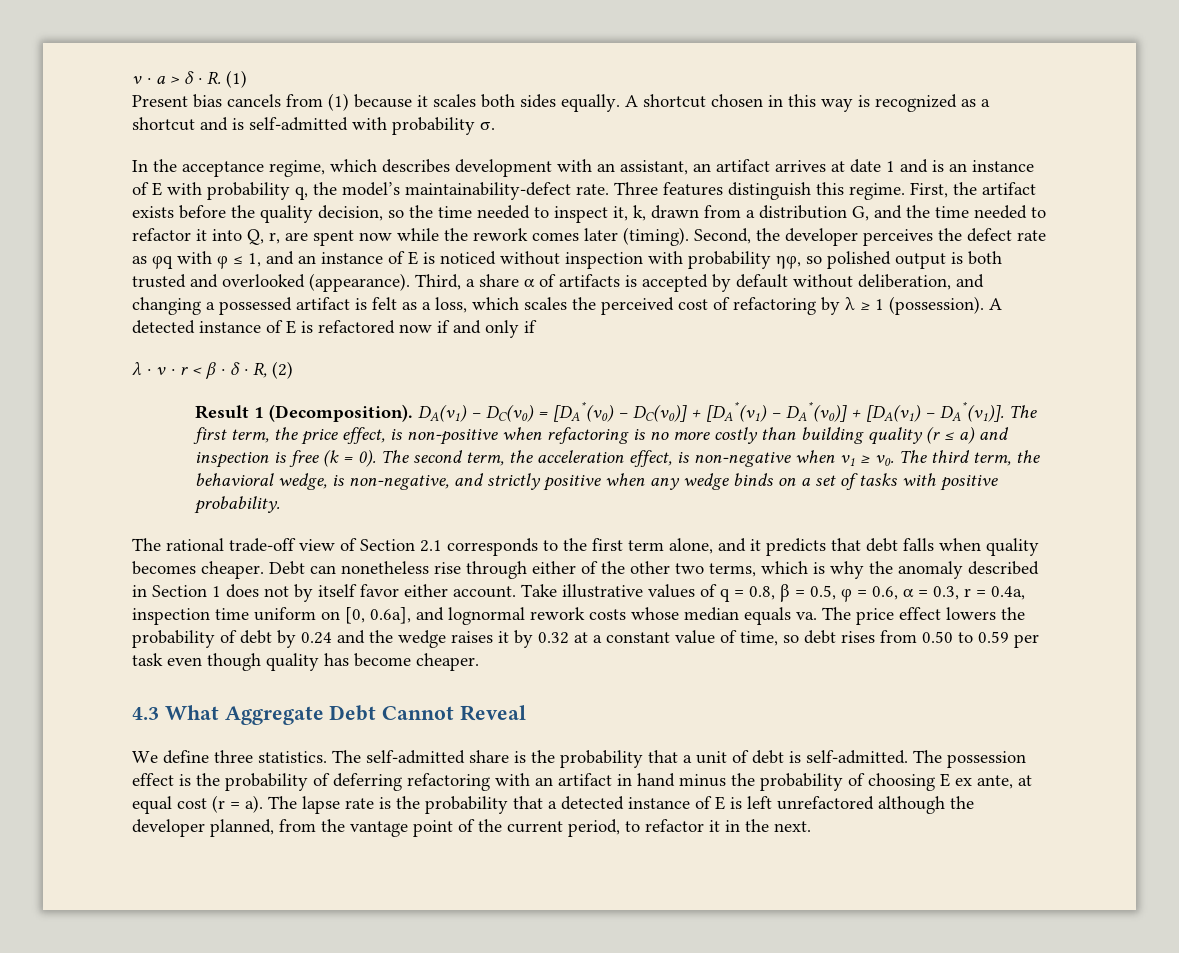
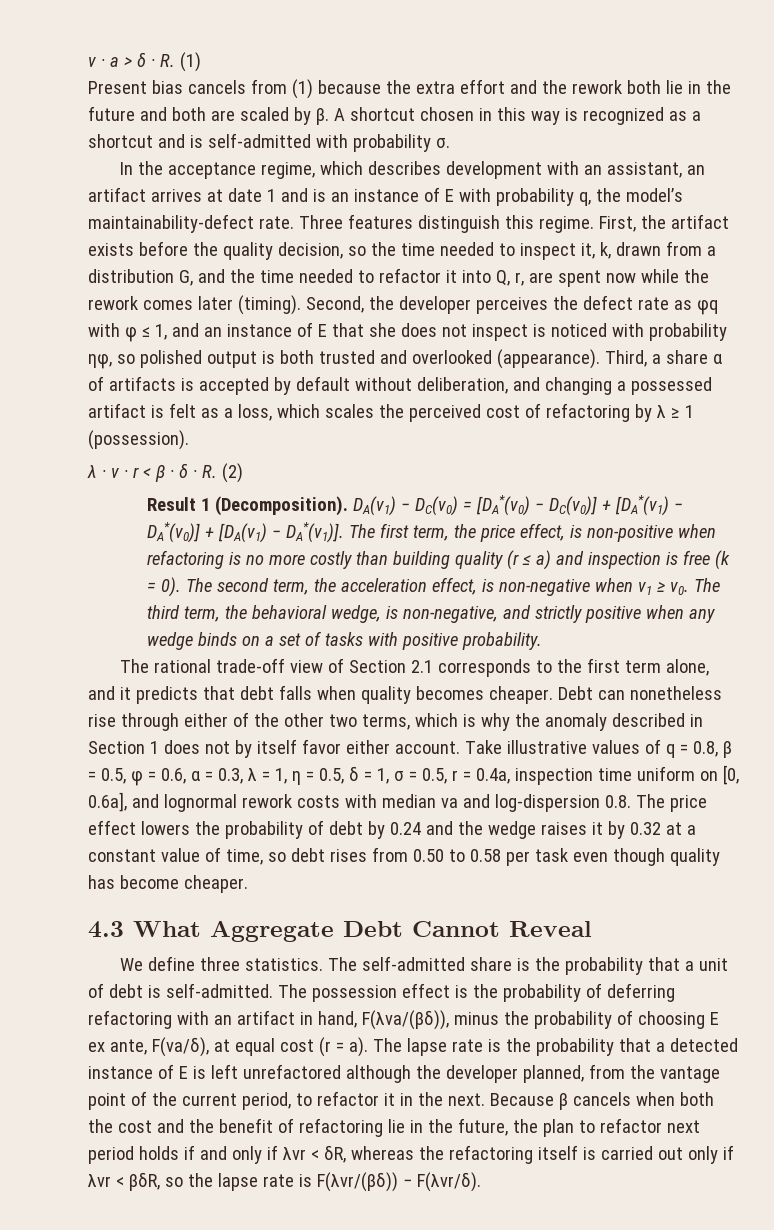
- Present bias cancels from (1) because it scales both sides equally.
+ Present bias cancels from (1) because the extra effort and the rework both lie in the future and both are scaled by β.
- Second, the developer perceives the defect rate as φq with φ ≤ 1, and an instance of E is noticed without inspection with probability ηφ, so polished output is both trusted and overlooked (appearance).
+ Second, the developer perceives the defect rate as φq with φ ≤ 1, and an instance of E that she does not inspect is noticed with probability ηφ, so polished output is both trusted and overlooked (appearance).
- A detected instance of E is refactored now if and only if
- λ · v · r < β · δ · R, (2)
+ λ · v · r < β · δ · R. (2)
- Take illustrative values of q = 0.8, β = 0.5, φ = 0.6, α = 0.3, r = 0.4a, inspection time uniform on [0, 0.6a], and lognormal rework costs whose median equals va. The price effect lowers the probability of debt by 0.24 and the wedge raises it by 0.32 at a constant value of time, so debt rises from 0.50 to 0.59 per task even though quality has become cheaper.
+ Take illustrative values of q = 0.8, β = 0.5, φ = 0.6, α = 0.3, λ = 1, η = 0.5, δ = 1, σ = 0.5, r = 0.4a, inspection time uniform on [0, 0.6a], and lognormal rework costs with median va and log-dispersion 0.8. The price effect lowers the probability of debt by 0.24 and the wedge raises it by 0.32 at a constant value of time, so debt rises from 0.50 to 0.58 per task even though quality has become cheaper.
- The possession effect is the probability of deferring refactoring with an artifact in hand minus the probability of choosing E ex ante, at equal cost (r = a).
+ The possession effect is the probability of deferring refactoring with an artifact in hand, F(λva/(βδ)), minus the probability of choosing E ex ante, F(va/δ), at equal cost (r = a).
+ Because β cancels when both the cost and the benefit of refactoring lie in the future, the plan to refactor next period holds if and only if λvr < δR, whereas the refactoring itself is carried out only if λvr < βδR, so the lapse rate is F(λvr/(βδ)) − F(λvr/δ).

